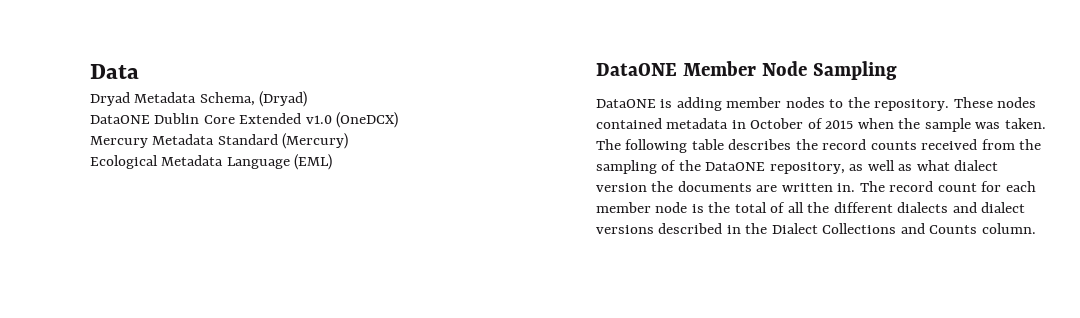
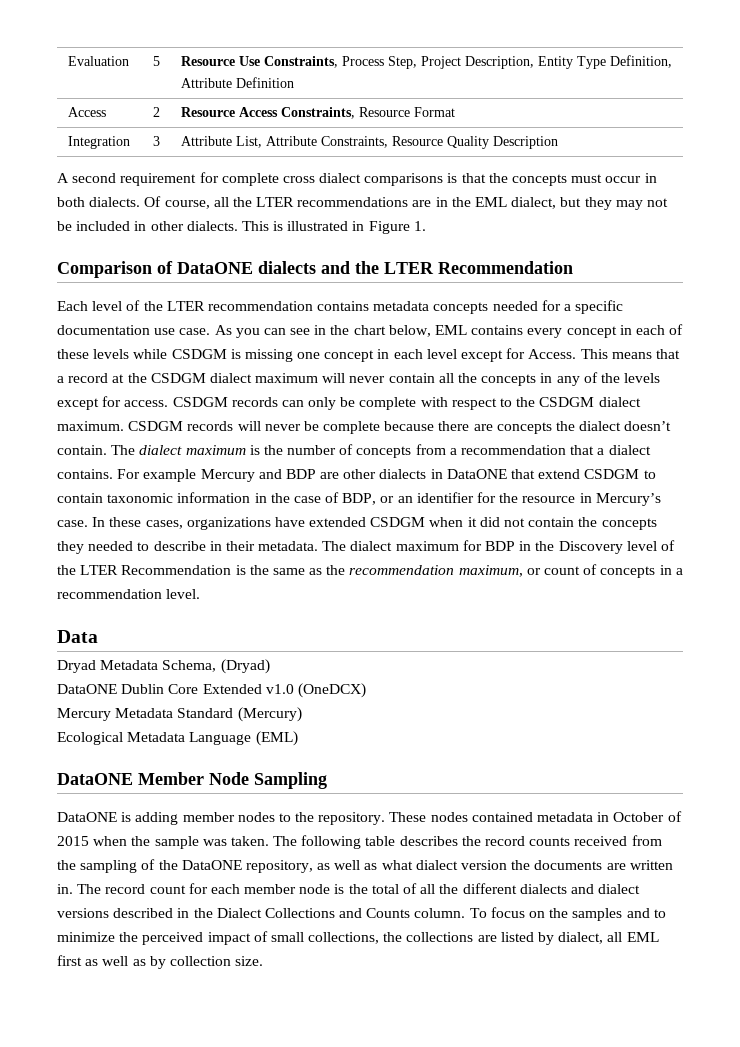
+ Evaluation | 5 | Resource Use Constraints, Process Step, Project Description, Entity Type Definition, Attribute Definition
+ Access | 2 | Resource Access Constraints, Resource Format
+ Integration | 3 | Attribute List, Attribute Constraints, Resource Quality Description
+ A second requirement for complete cross dialect comparisons is that the concepts must occur in both dialects. Of course, all the LTER recommendations are in the EML dialect, but they may not be included in other dialects. This is illustrated in Figure 1.
+ Comparison of DataONE dialects and the LTER Recommendation
+ Each level of the LTER recommendation contains metadata concepts needed for a specific documentation use case. As you can see in the chart below, EML contains every concept in each of these levels while CSDGM is missing one concept in each level except for Access. This means that a record at the CSDGM dialect maximum will never contain all the concepts in any of the levels except for access. CSDGM records can only be complete with respect to the CSDGM dialect maximum. CSDGM records will never be complete because there are concepts the dialect doesn’t contain. The dialect maximum is the number of concepts from a recommendation that a dialect contains. For example Mercury and BDP are other dialects in DataONE that extend CSDGM to contain taxonomic information in the case of BDP, or an identifier for the resource in Mercury’s case. In these cases, organizations have extended CSDGM when it did not contain the concepts they needed to describe in their metadata. The dialect maximum for BDP in the Discovery level of the LTER Recommendation is the same as the recommendation maximum, or count of concepts in a recommendation level.
+ To focus on the samples and to minimize the perceived impact of small collections, the collections are listed by dialect, all EML first as well as by collection size.

